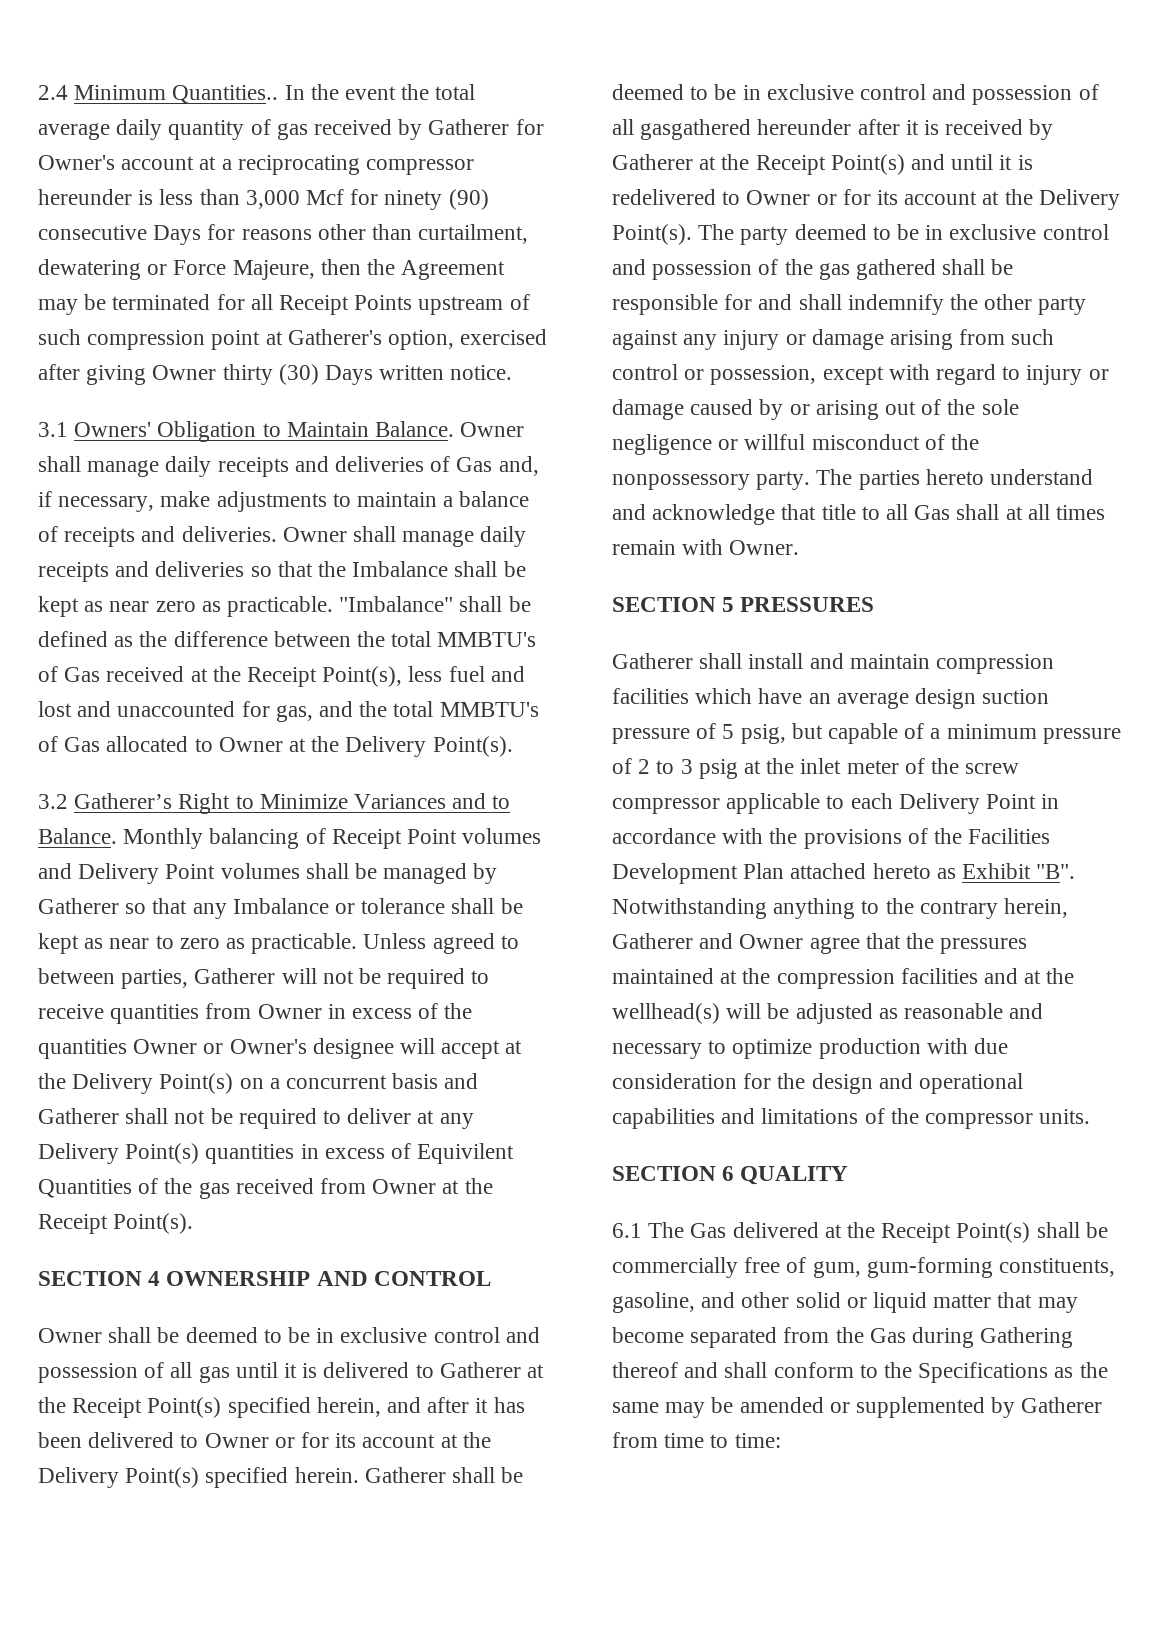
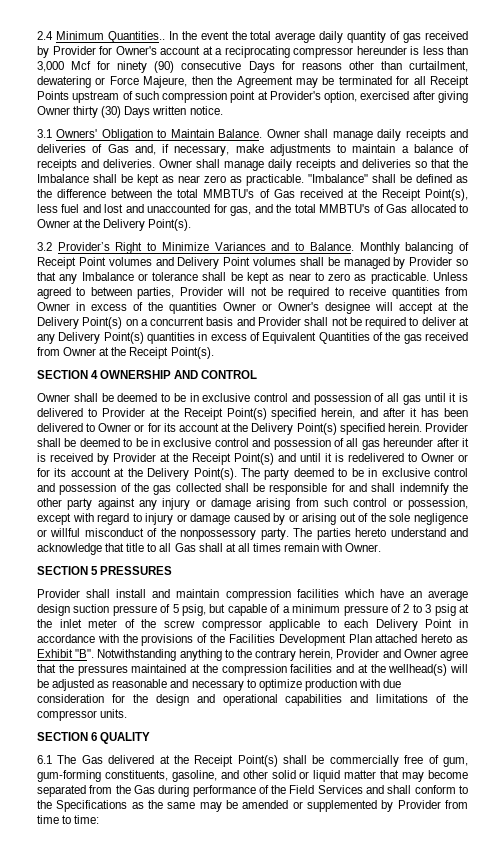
- In the event the total average daily quantity of gas received by Gatherer for Owner's account at a reciprocating compressor hereunder is less than 3,000 Mcf for ninety (90) consecutive Days for reasons other than curtailment, dewatering or Force Majeure, then the Agreement may be terminated for all Receipt Points upstream of such compression point at Gatherer's option, exercised after giving Owner thirty (30) Days written notice.
+ In the event the total average daily quantity of gas received by Provider for Owner's account at a reciprocating compressor hereunder is less than 3,000 Mcf for ninety (90) consecutive Days for reasons other than curtailment, dewatering or Force Majeure, then the Agreement may be terminated for all Receipt Points upstream of such compression point at Provider's option, exercised after giving Owner thirty (30) Days written notice.
- 3.2 Gatherer’s Right to Minimize Variances and to Balance.
+ 3.2 Provider’s Right to Minimize Variances and to Balance.
- Monthly balancing of Receipt Point volumes and Delivery Point volumes shall be managed by Gatherer so that any Imbalance or tolerance shall be kept as near to zero as practicable.
+ Monthly balancing of Receipt Point volumes and Delivery Point volumes shall be managed by Provider so that any Imbalance or tolerance shall be kept as near to zero as practicable.
- Unless agreed to between parties, Gatherer will not be required to receive quantities from Owner in excess of the quantities Owner or Owner's designee will accept at the Delivery Point(s) on a concurrent basis and Gatherer shall not be required to deliver at any Delivery Point(s) quantities in excess of Equivilent Quantities of the gas received from Owner at the Receipt Point(s).
+ Unless agreed to between parties, Provider will not be required to receive quantities from Owner in excess of the quantities Owner or Owner's designee will accept at the Delivery Point(s) on a concurrent basis and Provider shall not be required to deliver at any Delivery Point(s) quantities in excess of Equivalent Quantities of the gas received from Owner at the Receipt Point(s).
- Owner shall be deemed to be in exclusive control and possession of all gas until it is delivered to Gatherer at the Receipt Point(s) specified herein, and after it has been delivered to Owner or for its account at the Delivery Point(s) specified herein.
+ Owner shall be deemed to be in exclusive control and possession of all gas until it is delivered to Provider at the Receipt Point(s) specified herein, and after it has been delivered to Owner or for its account at the Delivery Point(s) specified herein.
- Gatherer shall be deemed to be in exclusive control and possession of all gasgathered hereunder after it is received by Gatherer at the Receipt Point(s) and until it is redelivered to Owner or for its account at the Delivery Point(s).
+ Provider shall be deemed to be in exclusive control and possession of all gas hereunder after it is received by Provider at the Receipt Point(s) and until it is redelivered to Owner or for its account at the Delivery Point(s).
- The party deemed to be in exclusive control and possession of the gas gathered shall be responsible for and shall indemnify the other party against any injury or damage arising from such control or possession, except with regard to injury or damage caused by or arising out of the sole negligence or willful misconduct of the nonpossessory party.
+ The party deemed to be in exclusive control and possession of the gas collected shall be responsible for and shall indemnify the other party against any injury or damage arising from such control or possession, except with regard to injury or damage caused by or arising out of the sole negligence or willful misconduct of the nonpossessory party.
- Gatherer shall install and maintain compression facilities which have an average design suction pressure of 5 psig, but capable of a minimum pressure of 2 to 3 psig at the inlet meter of the screw compressor applicable to each Delivery Point in accordance with the provisions of the Facilities Development Plan attached hereto as Exhibit "B". Notwithstanding anything to the contrary herein, Gatherer and Owner agree that the pressures maintained at the compression facilities and at the wellhead(s) will be adjusted as reasonable and necessary to optimize production with due consideration for the design and operational capabilities and limitations of the compressor units.
+ Provider shall install and maintain compression facilities which have an average design suction pressure of 5 psig, but capable of a minimum pressure of 2 to 3 psig at the inlet meter of the screw compressor applicable to each Delivery Point in accordance with the provisions of the Facilities Development Plan attached hereto as Exhibit "B". Notwithstanding anything to the contrary herein, Provider and Owner agree that the pressures maintained at the compression facilities and at the wellhead(s) will be adjusted as reasonable and necessary to optimize production with due consideration for the design and operational capabilities and limitations of the compressor units.
- 6.1 The Gas delivered at the Receipt Point(s) shall be commercially free of gum, gum-forming constituents, gasoline, and other solid or liquid matter that may become separated from the Gas during Gathering thereof and shall conform to the Specifications as the same may be amended or supplemented by Gatherer from time to time:
+ 6.1 The Gas delivered at the Receipt Point(s) shall be commercially free of gum, gum-forming constituents, gasoline, and other solid or liquid matter that may become separated from the Gas during performance of the Field Services and shall conform to the Specifications as the same may be amended or supplemented by Provider from time to time:

